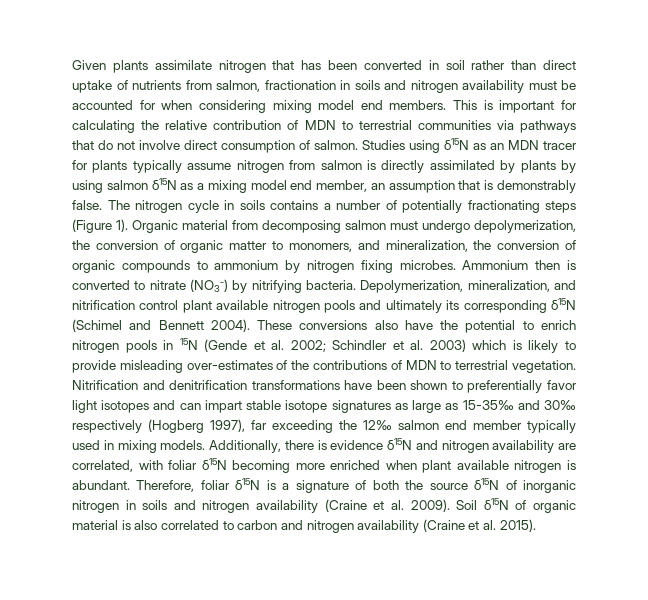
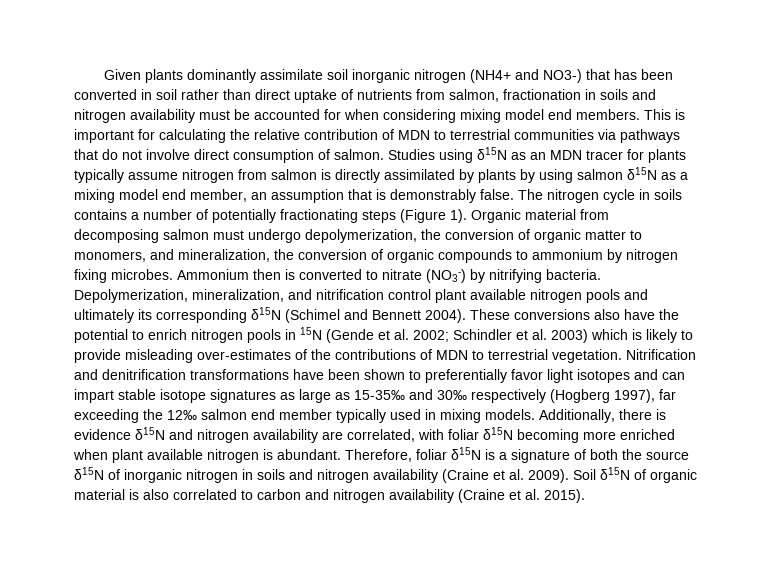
- Given plants assimilate nitrogen that has been converted in soil rather than direct uptake of nutrients from salmon, fractionation in soils and nitrogen availability must be accounted for when considering mixing model end members.
+ Given plants dominantly assimilate soil inorganic nitrogen (NH4+ and NO3-) that has been converted in soil rather than direct uptake of nutrients from salmon, fractionation in soils and nitrogen availability must be accounted for when considering mixing model end members.

